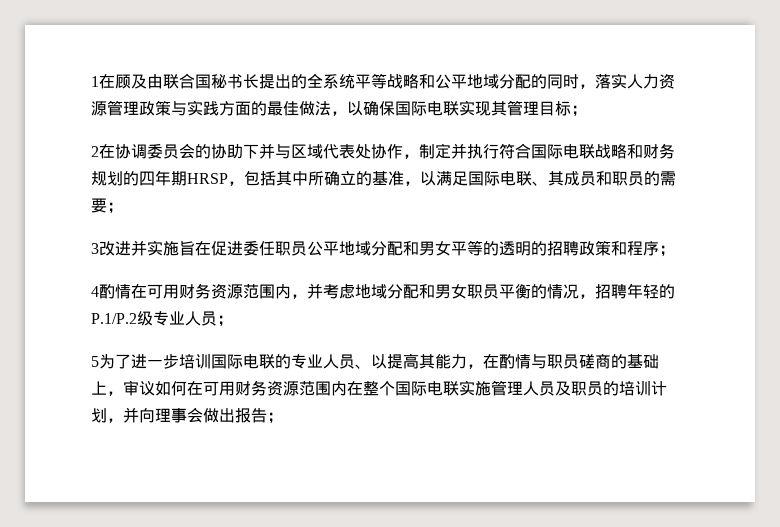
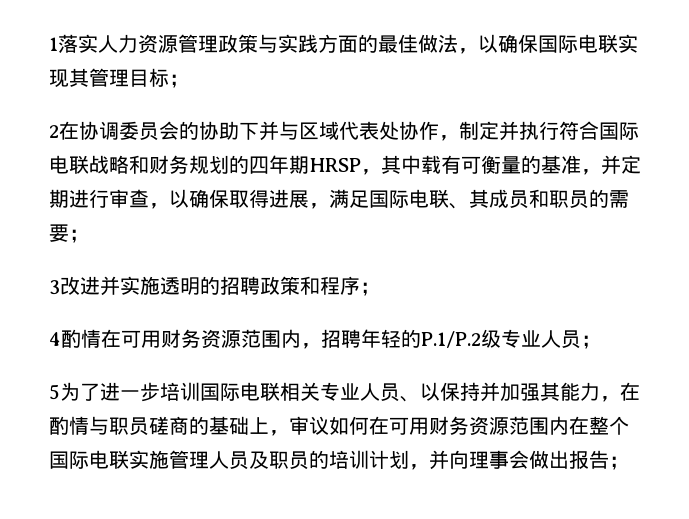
- 1在顾及由联合国秘书长提出的全系统平等战略和公平地域分配的同时，落实人力资源管理政策与实践方面的最佳做法，以确保国际电联实现其管理目标；
+ 1落实人力资源管理政策与实践方面的最佳做法，以确保国际电联实现其管理目标；
- 2在协调委员会的协助下并与区域代表处协作，制定并执行符合国际电联战略和财务规划的四年期HRSP，包括其中所确立的基准，以满足国际电联、其成员和职员的需要；
+ 2在协调委员会的协助下并与区域代表处协作，制定并执行符合国际电联战略和财务规划的四年期HRSP，其中载有可衡量的基准，并定期进行审查，以确保取得进展，满足国际电联、其成员和职员的需要；
- 3改进并实施旨在促进委任职员公平地域分配和男女平等的透明的招聘政策和程序；
+ 3改进并实施透明的招聘政策和程序；
- 4酌情在可用财务资源范围内，并考虑地域分配和男女职员平衡的情况，招聘年轻的P.1/P.2级专业人员；
+ 4酌情在可用财务资源范围内，招聘年轻的P.1/P.2级专业人员；
- 5为了进一步培训国际电联的专业人员、以提高其能力，在酌情与职员磋商的基础上，审议如何在可用财务资源范围内在整个国际电联实施管理人员及职员的培训计划，并向理事会做出报告；
+ 5为了进一步培训国际电联相关专业人员、以保持并加强其能力，在酌情与职员磋商的基础上，审议如何在可用财务资源范围内在整个国际电联实施管理人员及职员的培训计划，并向理事会做出报告；

